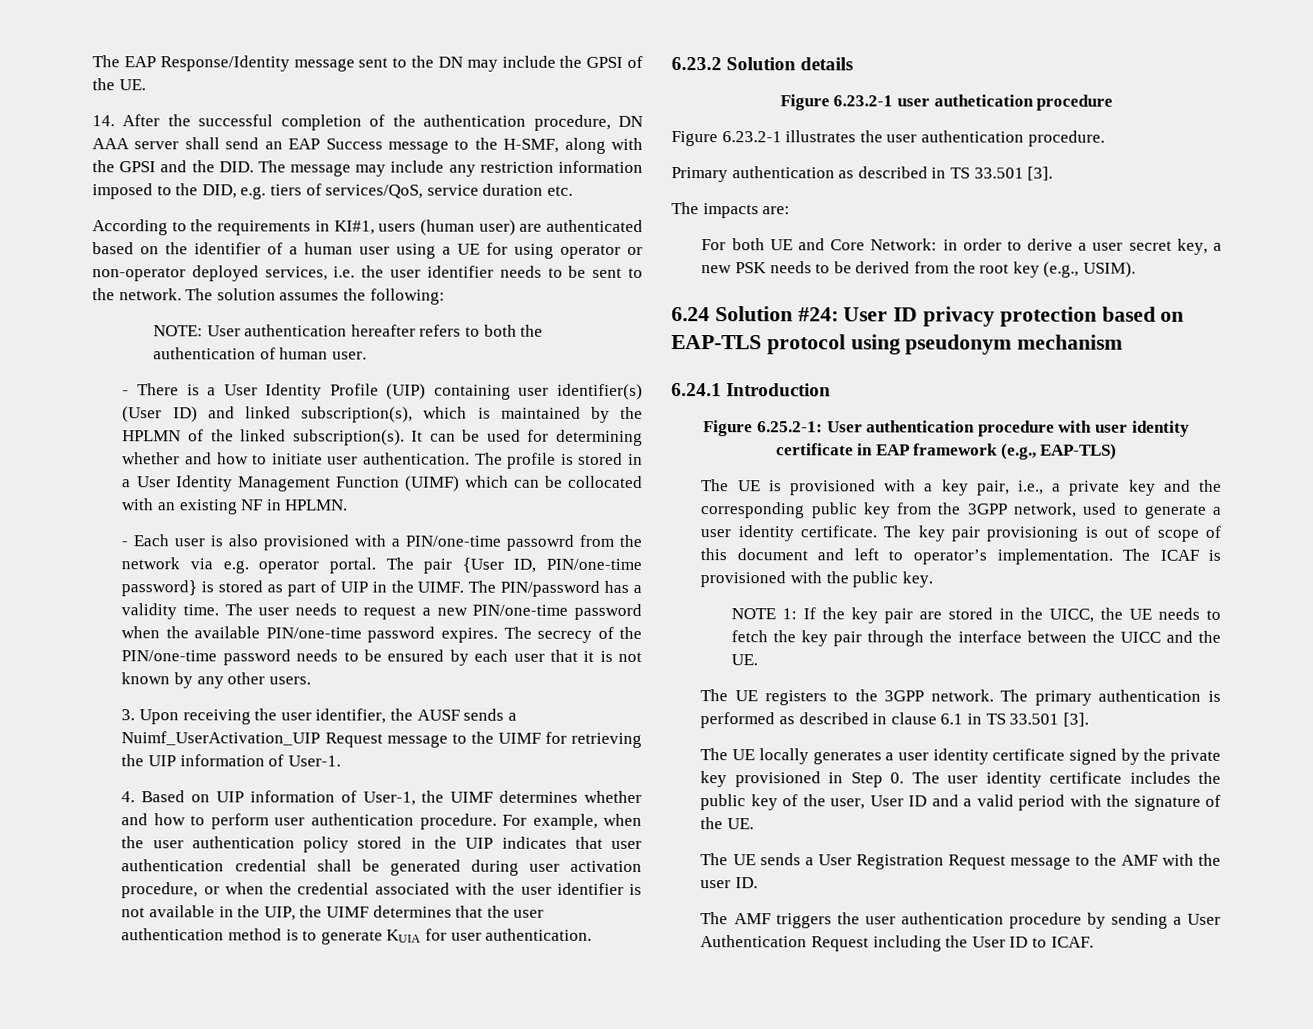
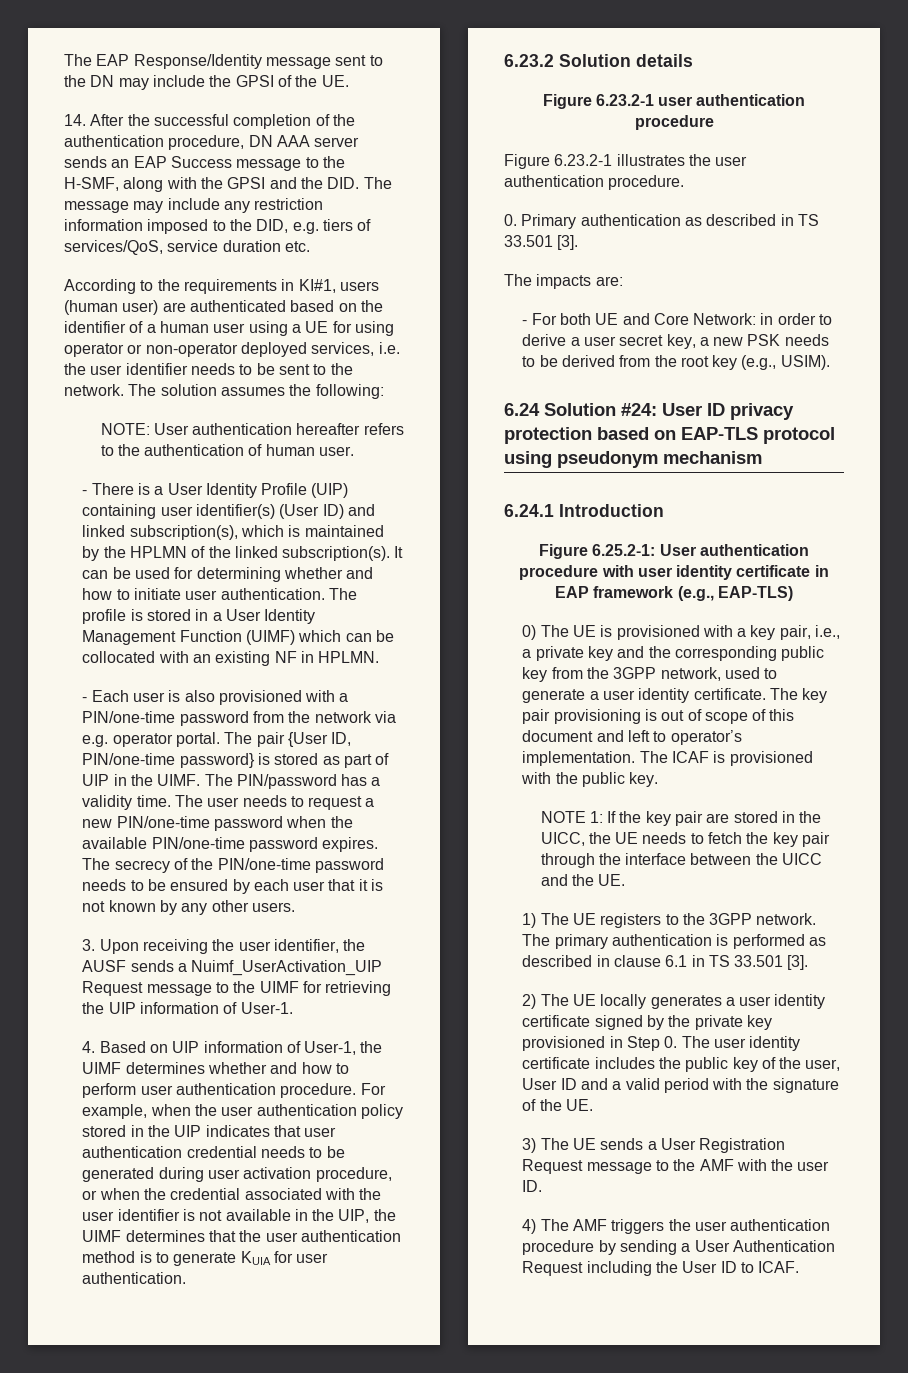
- 14. After the successful completion of the authentication procedure, DN AAA server shall send an EAP Success message to the H-SMF, along with the GPSI and the DID. The message may include any restriction information imposed to the DID, e.g. tiers of services/QoS, service duration etc.
+ 14. After the successful completion of the authentication procedure, DN AAA server sends an EAP Success message to the H-SMF, along with the GPSI and the DID. The message may include any restriction information imposed to the DID, e.g. tiers of services/QoS, service duration etc.
- NOTE: User authentication hereafter refers to both the authentication of human user.
+ NOTE: User authentication hereafter refers to the authentication of human user.
- - Each user is also provisioned with a PIN/one-time passowrd from the network via e.g. operator portal.
+ - Each user is also provisioned with a PIN/one-time password from the network via e.g. operator portal.
- For example, when the user authentication policy stored in the UIP indicates that user authentication credential shall be generated during user activation procedure, or when the credential associated with the user identifier is not available in the UIP, the UIMF determines that the user authentication method is to generate KUIA for user authentication.
+ For example, when the user authentication policy stored in the UIP indicates that user authentication credential needs to be generated during user activation procedure, or when the credential associated with the user identifier is not available in the UIP, the UIMF determines that the user authentication method is to generate KUIA for user authentication.
- Figure 6.23.2-1 user authetication procedure
+ Figure 6.23.2-1 user authentication procedure
- Primary authentication as described in TS 33.501 [3].
+ 0. Primary authentication as described in TS 33.501 [3].
- For both UE and Core Network: in order to derive a user secret key, a new PSK needs to be derived from the root key (e.g., USIM).
+ - For both UE and Core Network: in order to derive a user secret key, a new PSK needs to be derived from the root key (e.g., USIM).
- The UE is provisioned with a key pair, i.e., a private key and the corresponding public key from the 3GPP network, used to generate a user identity certificate.
+ 0) The UE is provisioned with a key pair, i.e., a private key and the corresponding public key from the 3GPP network, used to generate a user identity certificate.
- The UE registers to the 3GPP network.
+ 1) The UE registers to the 3GPP network.
- The UE locally generates a user identity certificate signed by the private key provisioned in Step 0. The user identity certificate includes the public key of the user, User ID and a valid period with the signature of the UE.
+ 2) The UE locally generates a user identity certificate signed by the private key provisioned in Step 0. The user identity certificate includes the public key of the user, User ID and a valid period with the signature of the UE.
- The UE sends a User Registration Request message to the AMF with the user ID.
+ 3) The UE sends a User Registration Request message to the AMF with the user ID.
- The AMF triggers the user authentication procedure by sending a User Authentication Request including the User ID to ICAF.
+ 4) The AMF triggers the user authentication procedure by sending a User Authentication Request including the User ID to ICAF.

